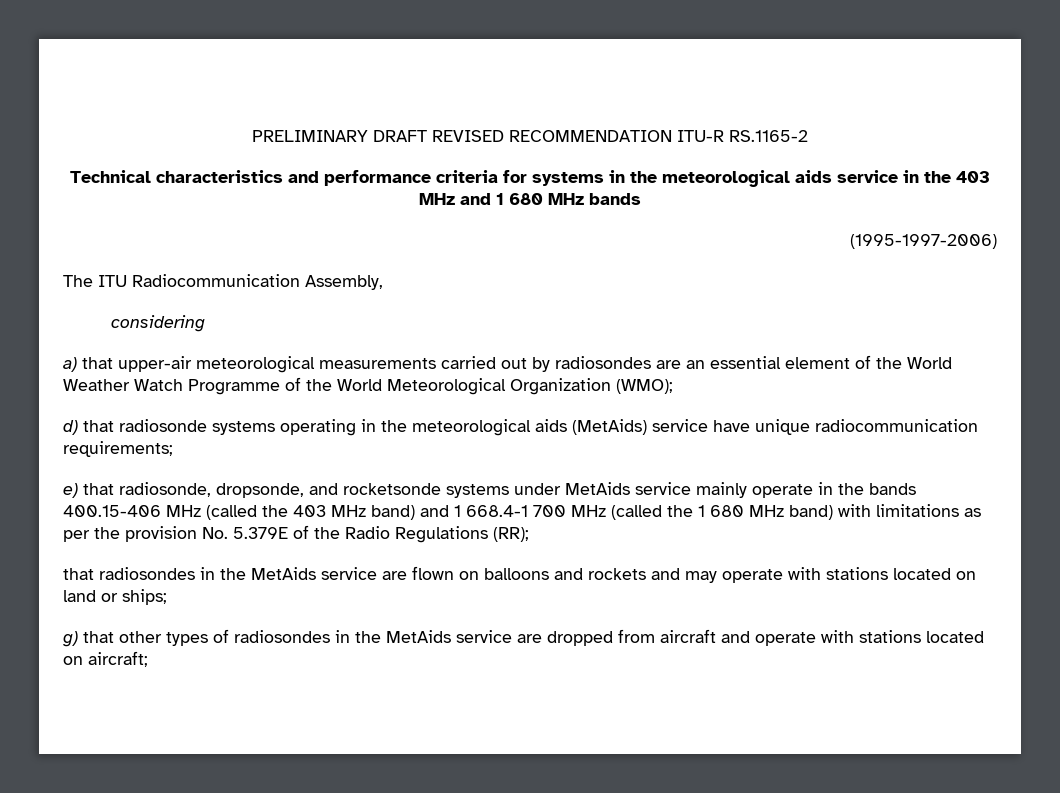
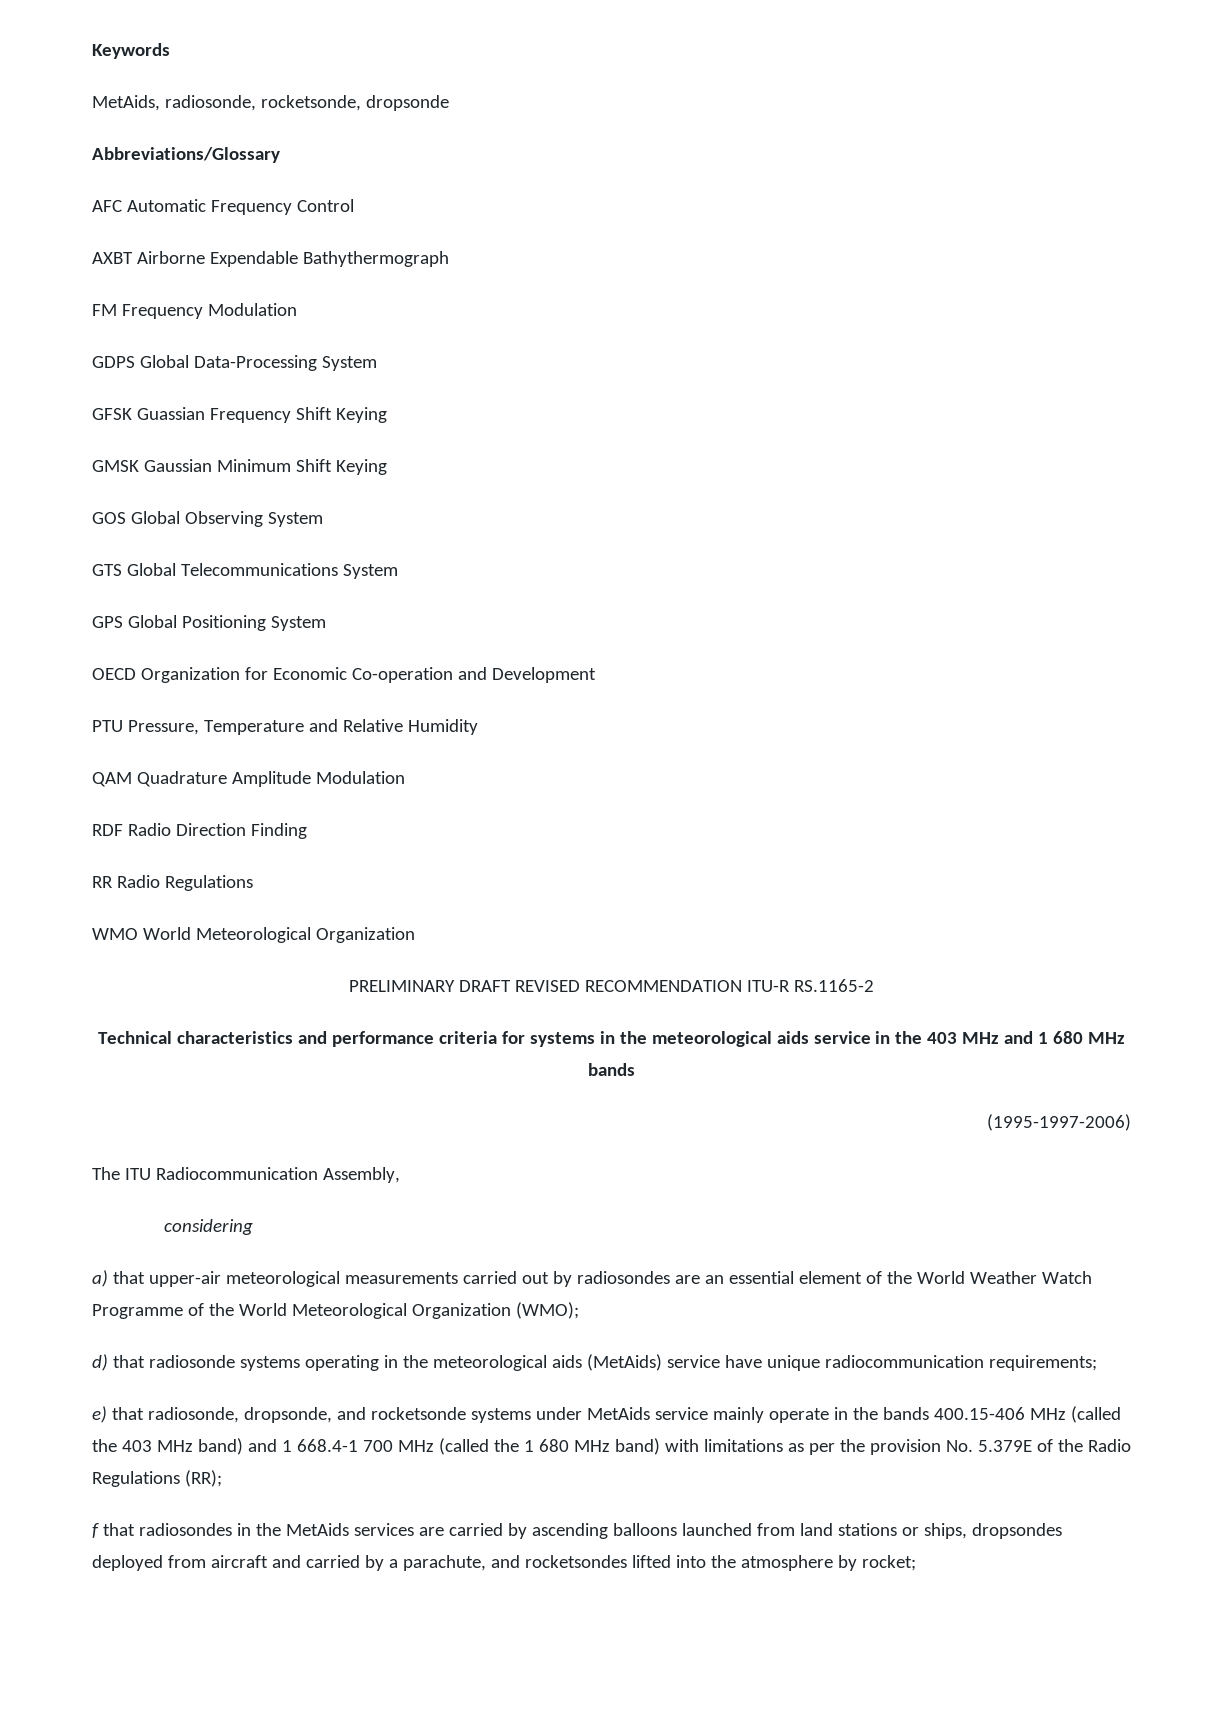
+ Keywords
+ MetAids, radiosonde, rocketsonde, dropsonde
+ Abbreviations/Glossary
+ AFC Automatic Frequency Control
+ AXBT Airborne Expendable Bathythermograph
+ FM Frequency Modulation
+ GDPS Global Data-Processing System
+ GFSK Guassian Frequency Shift Keying
+ GMSK Gaussian Minimum Shift Keying
+ GOS Global Observing System
+ GTS Global Telecommunications System
+ GPS Global Positioning System
+ OECD Organization for Economic Co-operation and Development
+ PTU Pressure, Temperature and Relative Humidity
+ QAM Quadrature Amplitude Modulation
+ RDF Radio Direction Finding
+ RR Radio Regulations
+ WMO World Meteorological Organization
- that radiosondes in the MetAids service are flown on balloons and rockets and may operate with stations located on land or ships;
- g) that other types of radiosondes in the MetAids service are dropped from aircraft and operate with stations located on aircraft;
+ f that radiosondes in the MetAids services are carried by ascending balloons launched from land stations or ships, dropsondes deployed from aircraft and carried by a parachute, and rocketsondes lifted into the atmosphere by rocket;

